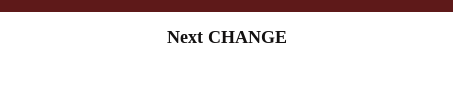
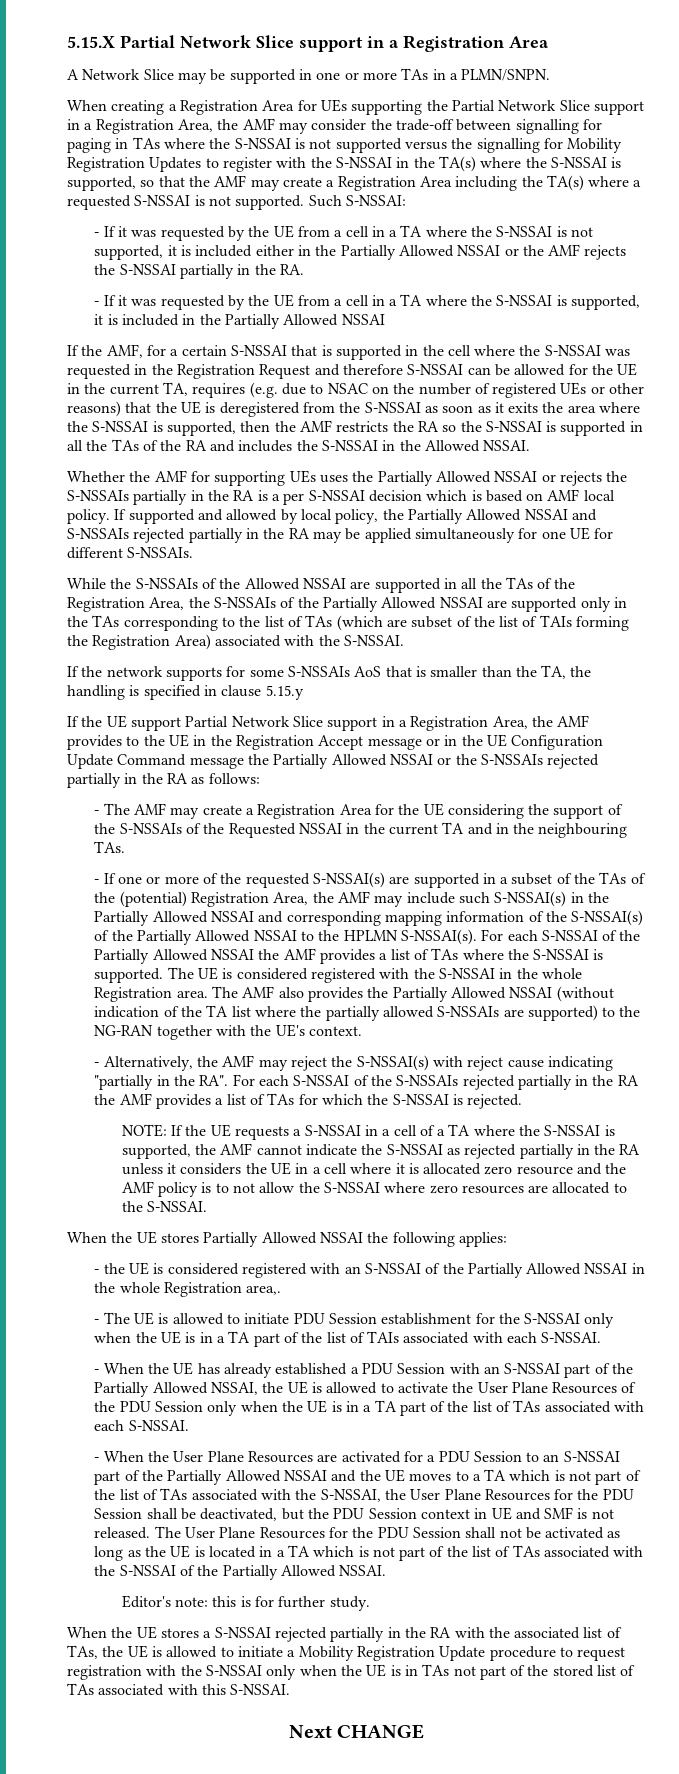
+ 5.15.X Partial Network Slice support in a Registration Area
+ A Network Slice may be supported in one or more TAs in a PLMN/SNPN.
+ When creating a Registration Area for UEs supporting the Partial Network Slice support in a Registration Area, the AMF may consider the trade-off between signalling for paging in TAs where the S-NSSAI is not supported versus the signalling for Mobility Registration Updates to register with the S-NSSAI in the TA(s) where the S-NSSAI is supported, so that the AMF may create a Registration Area including the TA(s) where a requested S-NSSAI is not supported. Such S-NSSAI:
+ - If it was requested by the UE from a cell in a TA where the S-NSSAI is not supported, it is included either in the Partially Allowed NSSAI or the AMF rejects the S-NSSAI partially in the RA.
+ - If it was requested by the UE from a cell in a TA where the S-NSSAI is supported, it is included in the Partially Allowed NSSAI
+ If the AMF, for a certain S-NSSAI that is supported in the cell where the S-NSSAI was requested in the Registration Request and therefore S-NSSAI can be allowed for the UE in the current TA, requires (e.g. due to NSAC on the number of registered UEs or other reasons) that the UE is deregistered from the S-NSSAI as soon as it exits the area where the S-NSSAI is supported, then the AMF restricts the RA so the S-NSSAI is supported in all the TAs of the RA and includes the S-NSSAI in the Allowed NSSAI.
+ Whether the AMF for supporting UEs uses the Partially Allowed NSSAI or rejects the S-NSSAIs partially in the RA is a per S-NSSAI decision which is based on AMF local policy. If supported and allowed by local policy, the Partially Allowed NSSAI and S-NSSAIs rejected partially in the RA may be applied simultaneously for one UE for different S-NSSAIs.
+ While the S-NSSAIs of the Allowed NSSAI are supported in all the TAs of the Registration Area, the S-NSSAIs of the Partially Allowed NSSAI are supported only in the TAs corresponding to the list of TAs (which are subset of the list of TAIs forming the Registration Area) associated with the S-NSSAI.
+ If the network supports for some S-NSSAIs AoS that is smaller than the TA, the handling is specified in clause 5.15.y
+ If the UE support Partial Network Slice support in a Registration Area, the AMF provides to the UE in the Registration Accept message or in the UE Configuration Update Command message the Partially Allowed NSSAI or the S-NSSAIs rejected partially in the RA as follows:
+ - The AMF may create a Registration Area for the UE considering the support of the S-NSSAIs of the Requested NSSAI in the current TA and in the neighbouring TAs.
+ - If one or more of the requested S-NSSAI(s) are supported in a subset of the TAs of the (potential) Registration Area, the AMF may include such S-NSSAI(s) in the Partially Allowed NSSAI and corresponding mapping information of the S-NSSAI(s) of the Partially Allowed NSSAI to the HPLMN S-NSSAI(s). For each S-NSSAI of the Partially Allowed NSSAI the AMF provides a list of TAs where the S-NSSAI is supported. The UE is considered registered with the S-NSSAI in the whole Registration area. The AMF also provides the Partially Allowed NSSAI (without indication of the TA list where the partially allowed S-NSSAIs are supported) to the NG-RAN together with the UE's context.
+ - Alternatively, the AMF may reject the S-NSSAI(s) with reject cause indicating "partially in the RA". For each S-NSSAI of the S-NSSAIs rejected partially in the RA the AMF provides a list of TAs for which the S-NSSAI is rejected.
+ NOTE: If the UE requests a S-NSSAI in a cell of a TA where the S-NSSAI is supported, the AMF cannot indicate the S-NSSAI as rejected partially in the RA unless it considers the UE in a cell where it is allocated zero resource and the AMF policy is to not allow the S-NSSAI where zero resources are allocated to the S-NSSAI.
+ When the UE stores Partially Allowed NSSAI the following applies:
+ - the UE is considered registered with an S-NSSAI of the Partially Allowed NSSAI in the whole Registration area,.
+ - The UE is allowed to initiate PDU Session establishment for the S-NSSAI only when the UE is in a TA part of the list of TAIs associated with each S-NSSAI.
+ - When the UE has already established a PDU Session with an S-NSSAI part of the Partially Allowed NSSAI, the UE is allowed to activate the User Plane Resources of the PDU Session only when the UE is in a TA part of the list of TAs associated with each S-NSSAI.
+ - When the User Plane Resources are activated for a PDU Session to an S-NSSAI part of the Partially Allowed NSSAI and the UE moves to a TA which is not part of the list of TAs associated with the S-NSSAI, the User Plane Resources for the PDU Session shall be deactivated, but the PDU Session context in UE and SMF is not released. The User Plane Resources for the PDU Session shall not be activated as long as the UE is located in a TA which is not part of the list of TAs associated with the S-NSSAI of the Partially Allowed NSSAI.
+ Editor's note: this is for further study.
+ When the UE stores a S-NSSAI rejected partially in the RA with the associated list of TAs, the UE is allowed to initiate a Mobility Registration Update procedure to request registration with the S-NSSAI only when the UE is in TAs not part of the stored list of TAs associated with this S-NSSAI.

